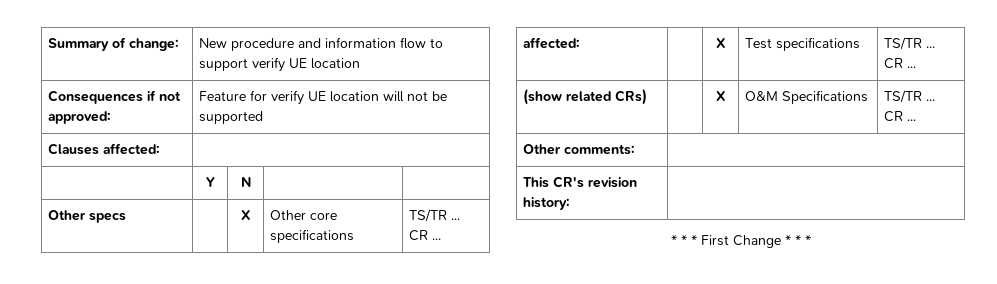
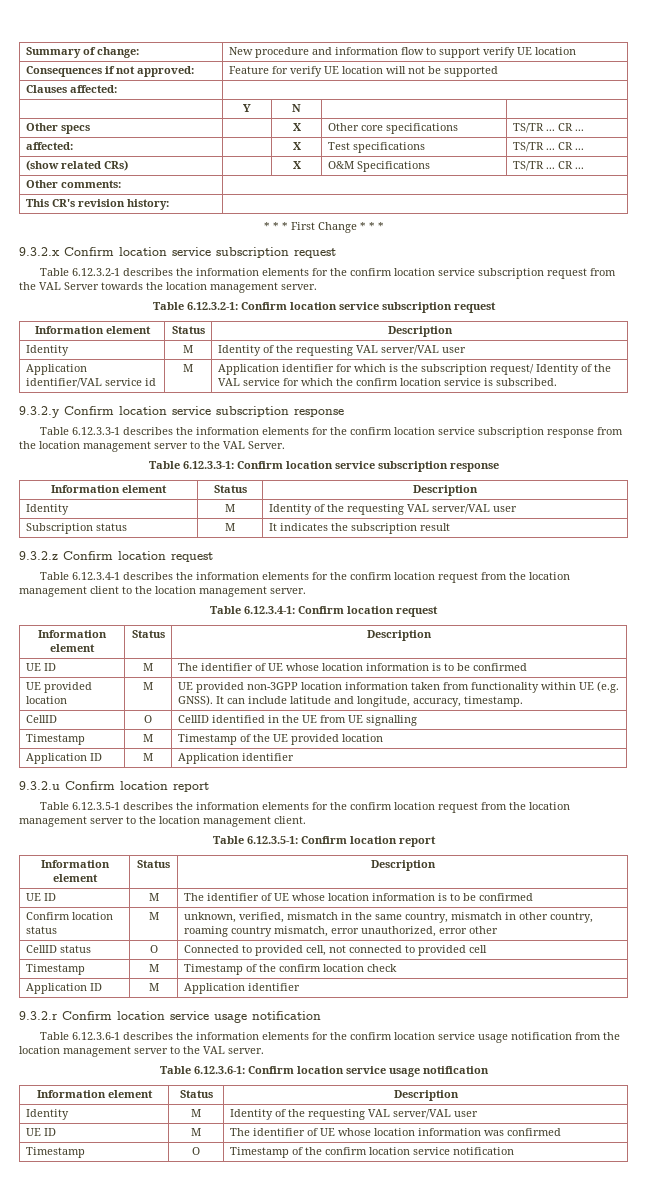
+ 9.3.2.x Confirm location service subscription request
+ Table 6.12.3.2-1 describes the information elements for the confirm location service subscription request from the VAL Server towards the location management server.
+ Table 6.12.3.2-1: Confirm location service subscription request
+ Information element | Status | Description
+ Identity | M | Identity of the requesting VAL server/VAL user
+ Application identifier/VAL service id | M | Application identifier for which is the subscription request/ Identity of the VAL service for which the confirm location service is subscribed.
+ 9.3.2.y Confirm location service subscription response
+ Table 6.12.3.3-1 describes the information elements for the confirm location service subscription response from the location management server to the VAL Server.
+ Table 6.12.3.3-1: Confirm location service subscription response
+ Information element | Status | Description
+ Identity | M | Identity of the requesting VAL server/VAL user
+ Subscription status | M | It indicates the subscription result
+ 9.3.2.z Confirm location request
+ Table 6.12.3.4-1 describes the information elements for the confirm location request from the location management client to the location management server.
+ Table 6.12.3.4-1: Confirm location request
+ Information element | Status | Description
+ UE ID | M | The identifier of UE whose location information is to be confirmed
+ UE provided location | M | UE provided non-3GPP location information taken from functionality within UE (e.g. GNSS). It can include latitude and longitude, accuracy, timestamp.
+ CellID | O | CellID identified in the UE from UE signalling
+ Timestamp | M | Timestamp of the UE provided location
+ Application ID | M | Application identifier
+ 9.3.2.u Confirm location report
+ Table 6.12.3.5-1 describes the information elements for the confirm location request from the location management server to the location management client.
+ Table 6.12.3.5-1: Confirm location report
+ Information element | Status | Description
+ UE ID | M | The identifier of UE whose location information is to be confirmed
+ Confirm location status | M | unknown, verified, mismatch in the same country, mismatch in other country, roaming country mismatch, error unauthorized, error other
+ CellID status | O | Connected to provided cell, not connected to provided cell
+ Timestamp | M | Timestamp of the confirm location check
+ Application ID | M | Application identifier
+ 9.3.2.r Confirm location service usage notification
+ Table 6.12.3.6-1 describes the information elements for the confirm location service usage notification from the location management server to the VAL server.
+ Table 6.12.3.6-1: Confirm location service usage notification
+ Information element | Status | Description
+ Identity | M | Identity of the requesting VAL server/VAL user
+ UE ID | M | The identifier of UE whose location information was confirmed
+ Timestamp | O | Timestamp of the confirm location service notification

